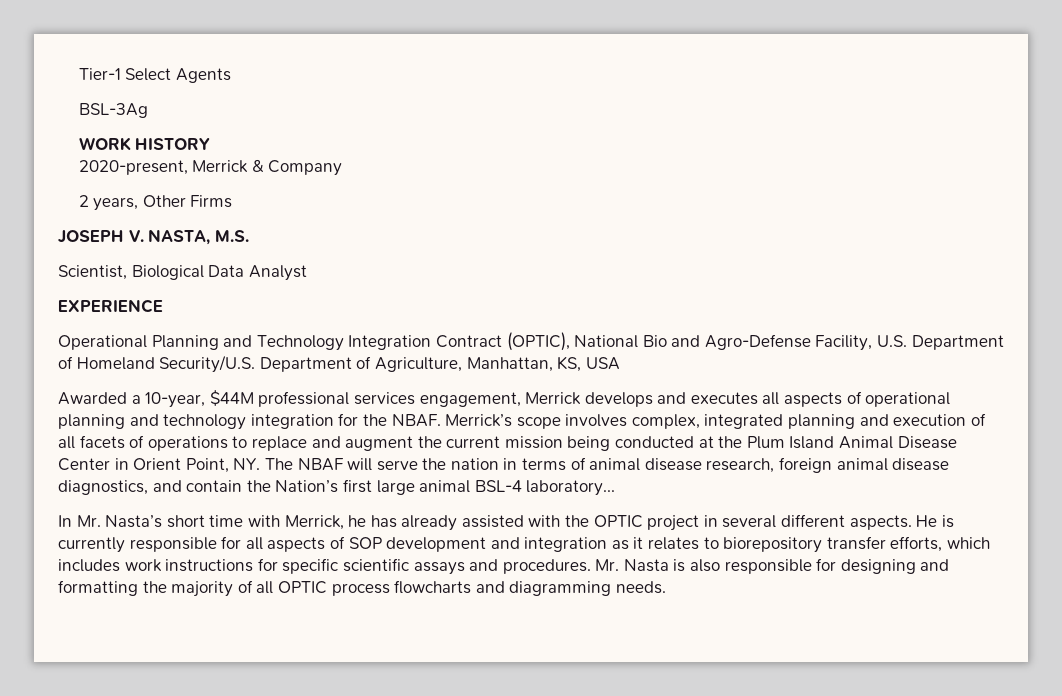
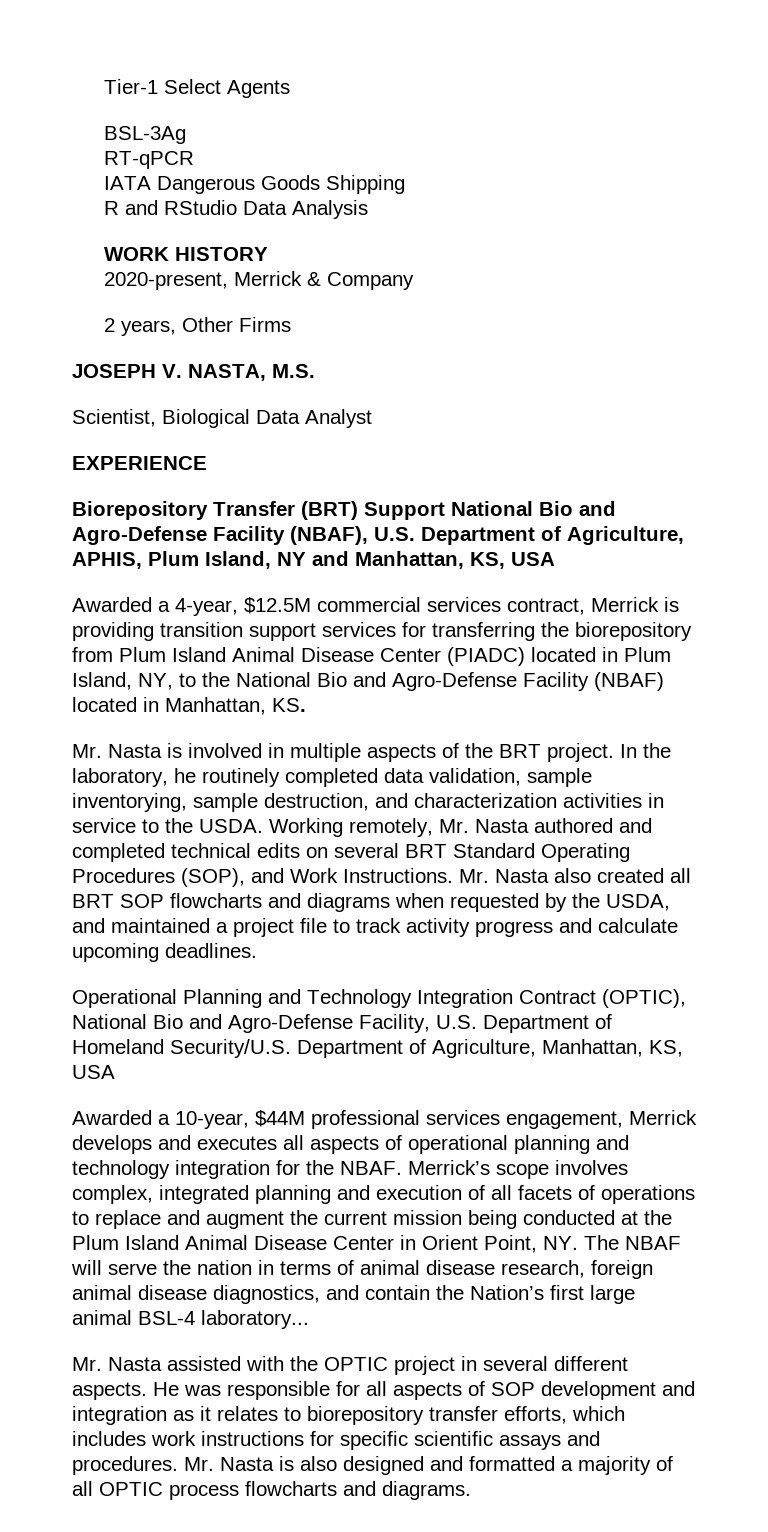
+ RT-qPCR
+ IATA Dangerous Goods Shipping
+ R and RStudio Data Analysis
+ Biorepository Transfer (BRT) Support National Bio and Agro-Defense Facility (NBAF), U.S. Department of Agriculture, APHIS, Plum Island, NY and Manhattan, KS, USA
+ Awarded a 4-year, $12.5M commercial services contract, Merrick is providing transition support services for transferring the biorepository from Plum Island Animal Disease Center (PIADC) located in Plum Island, NY, to the National Bio and Agro‐Defense Facility (NBAF) located in Manhattan, KS.
+ Mr. Nasta is involved in multiple aspects of the BRT project. In the laboratory, he routinely completed data validation, sample inventorying, sample destruction, and characterization activities in service to the USDA. Working remotely, Mr. Nasta authored and completed technical edits on several BRT Standard Operating Procedures (SOP), and Work Instructions. Mr. Nasta also created all BRT SOP flowcharts and diagrams when requested by the USDA, and maintained a project file to track activity progress and calculate upcoming deadlines.
- In Mr. Nasta’s short time with Merrick, he has already assisted with the OPTIC project in several different aspects.
+ Mr. Nasta assisted with the OPTIC project in several different aspects.
- He is currently responsible for all aspects of SOP development and integration as it relates to biorepository transfer efforts, which includes work instructions for specific scientific assays and procedures.
+ He was responsible for all aspects of SOP development and integration as it relates to biorepository transfer efforts, which includes work instructions for specific scientific assays and procedures.
- Mr. Nasta is also responsible for designing and formatting the majority of all OPTIC process flowcharts and diagramming needs.
+ Mr. Nasta is also designed and formatted a majority of all OPTIC process flowcharts and diagrams.

